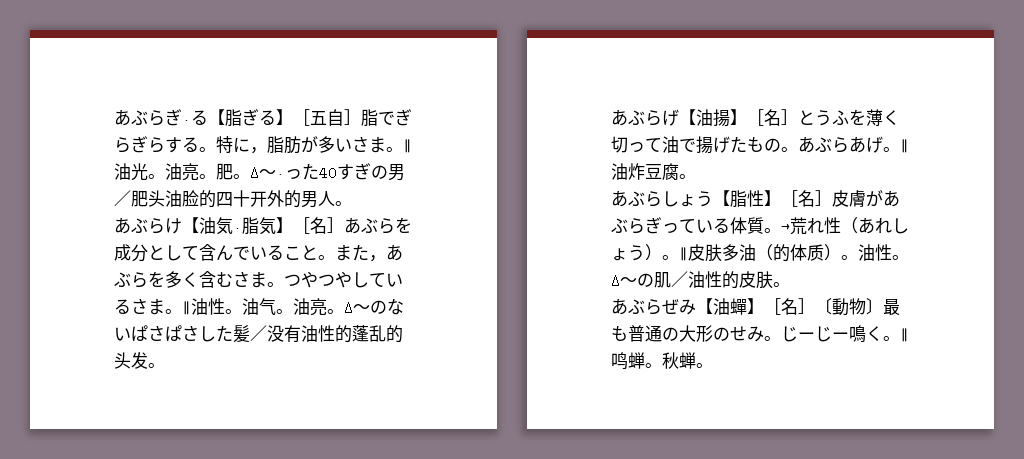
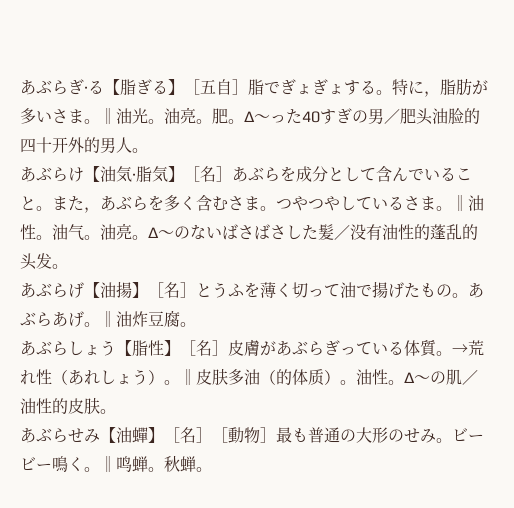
- あぶらぎ·る【脂ぎる】［五自］脂でぎらぎらする。
+ あぶらぎ·る【脂ぎる】［五自］脂でぎょぎょする。
- Δ～·った40すぎの男／肥头油脸的四十开外的男人。
+ Δ～った40すぎの男／肥头油脸的四十开外的男人。
- Δ～のないぱさぱさした髪／没有油性的蓬乱的头发。
+ Δ～のないばさばさした髪／没有油性的蓬乱的头发。
- あぶらぜみ【油蟬】［名］〔動物〕最も普通の大形のせみ。
+ あぶらせみ【油蟬】［名］［動物］最も普通の大形のせみ。
- じーじー鳴く。
+ ビービー鳴く。

